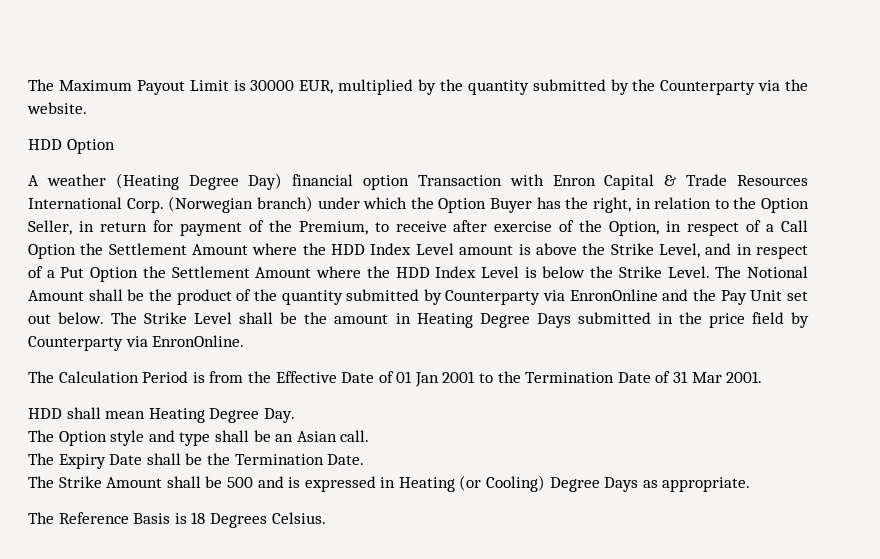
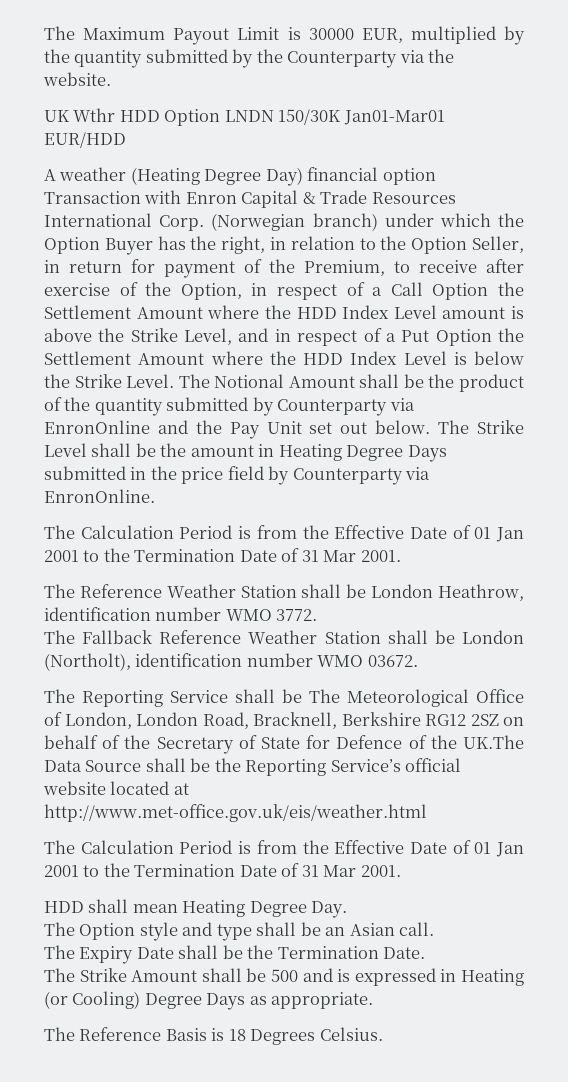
- HDD Option
+ UK Wthr HDD Option LNDN 150/30K Jan01-Mar01 EUR/HDD
+ The Reference Weather Station shall be London Heathrow, identification number WMO 3772.
+ The Fallback Reference Weather Station shall be London (Northolt), identification number WMO 03672.
+ The Reporting Service shall be The Meteorological Office of London, London Road, Bracknell, Berkshire RG12 2SZ on behalf of the Secretary of State for Defence of the UK.The Data Source shall be the Reporting Service’s official website located at http://www.met-office.gov.uk/eis/weather.html
+ The Calculation Period is from the Effective Date of 01 Jan 2001 to the Termination Date of 31 Mar 2001.

